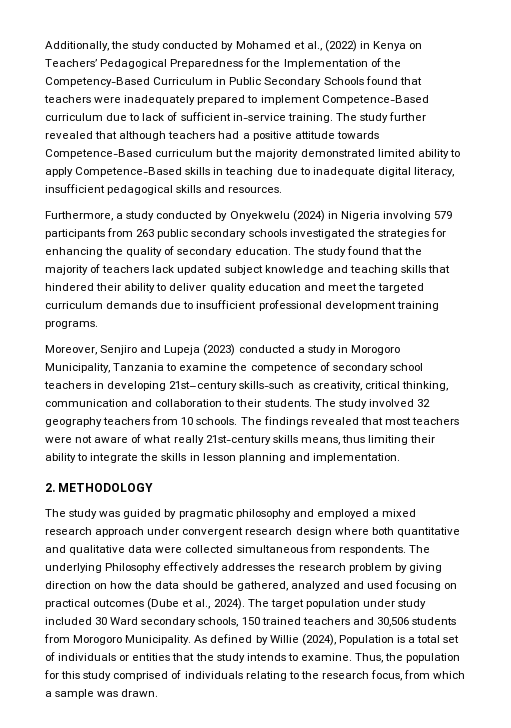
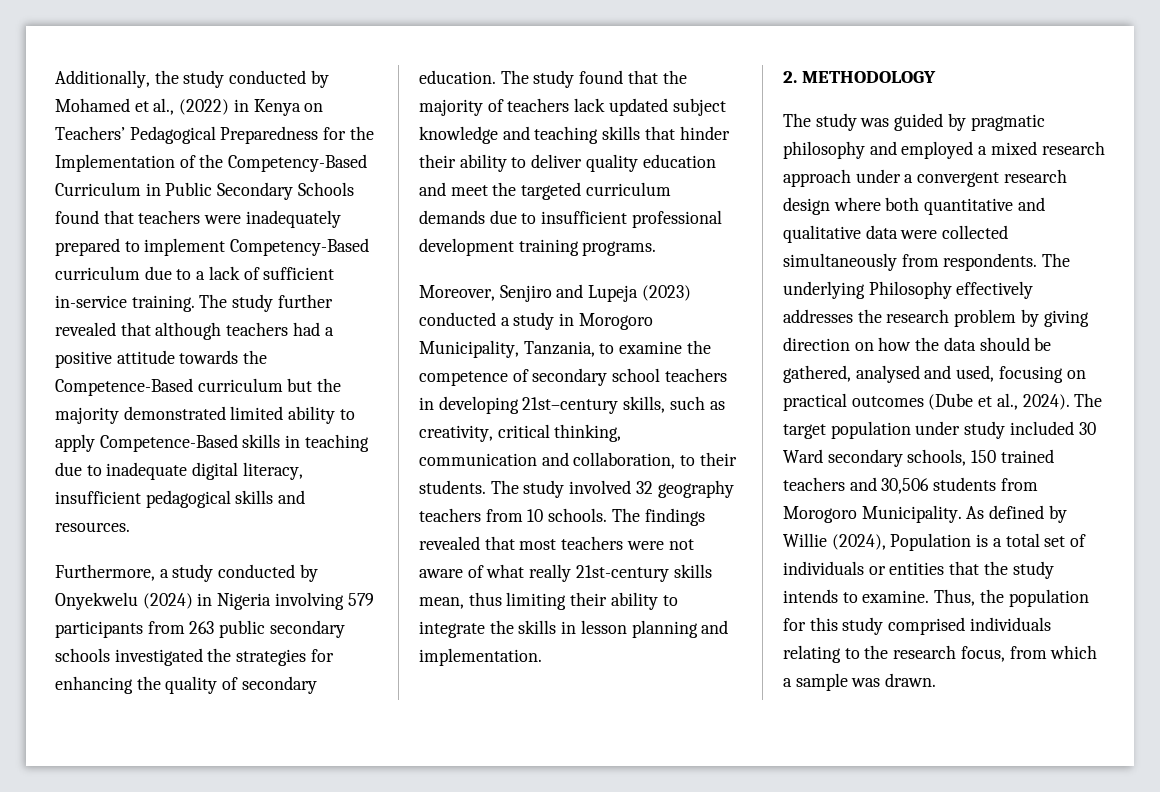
- Additionally, the study conducted by Mohamed et al., (2022) in Kenya on Teachers’ Pedagogical Preparedness for the Implementation of the Competency-Based Curriculum in Public Secondary Schools found that teachers were inadequately prepared to implement Competence-Based curriculum due to lack of sufficient in-service training.
+ Additionally, the study conducted by Mohamed et al., (2022) in Kenya on Teachers’ Pedagogical Preparedness for the Implementation of the Competency-Based Curriculum in Public Secondary Schools found that teachers were inadequately prepared to implement Competency-Based curriculum due to a lack of sufficient in-service training.
- The study further revealed that although teachers had a positive attitude towards Competence-Based curriculum but the majority demonstrated limited ability to apply Competence-Based skills in teaching due to inadequate digital literacy, insufficient pedagogical skills and resources.
+ The study further revealed that although teachers had a positive attitude towards the Competence-Based curriculum but the majority demonstrated limited ability to apply Competence-Based skills in teaching due to inadequate digital literacy, insufficient pedagogical skills and resources.
- The study found that the majority of teachers lack updated subject knowledge and teaching skills that hindered their ability to deliver quality education and meet the targeted curriculum demands due to insufficient professional development training programs.
+ The study found that the majority of teachers lack updated subject knowledge and teaching skills that hinder their ability to deliver quality education and meet the targeted curriculum demands due to insufficient professional development training programs.
- Moreover, Senjiro and Lupeja (2023) conducted a study in Morogoro Municipality, Tanzania to examine the competence of secondary school teachers in developing 21st–century skills-such as creativity, critical thinking, communication and collaboration to their students.
+ Moreover, Senjiro and Lupeja (2023) conducted a study in Morogoro Municipality, Tanzania, to examine the competence of secondary school teachers in developing 21st–century skills, such as creativity, critical thinking, communication and collaboration, to their students.
- The findings revealed that most teachers were not aware of what really 21st-century skills means, thus limiting their ability to integrate the skills in lesson planning and implementation.
+ The findings revealed that most teachers were not aware of what really 21st-century skills mean, thus limiting their ability to integrate the skills in lesson planning and implementation.
- The study was guided by pragmatic philosophy and employed a mixed research approach under convergent research design where both quantitative and qualitative data were collected simultaneous from respondents.
+ The study was guided by pragmatic philosophy and employed a mixed research approach under a convergent research design where both quantitative and qualitative data were collected simultaneously from respondents.
- The underlying Philosophy effectively addresses the research problem by giving direction on how the data should be gathered, analyzed and used focusing on practical outcomes (Dube et al., 2024).
+ The underlying Philosophy effectively addresses the research problem by giving direction on how the data should be gathered, analysed and used, focusing on practical outcomes (Dube et al., 2024).
- Thus, the population for this study comprised of individuals relating to the research focus, from which a sample was drawn.
+ Thus, the population for this study comprised individuals relating to the research focus, from which a sample was drawn.

